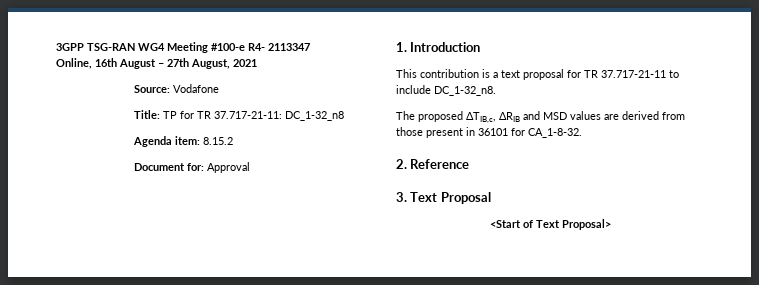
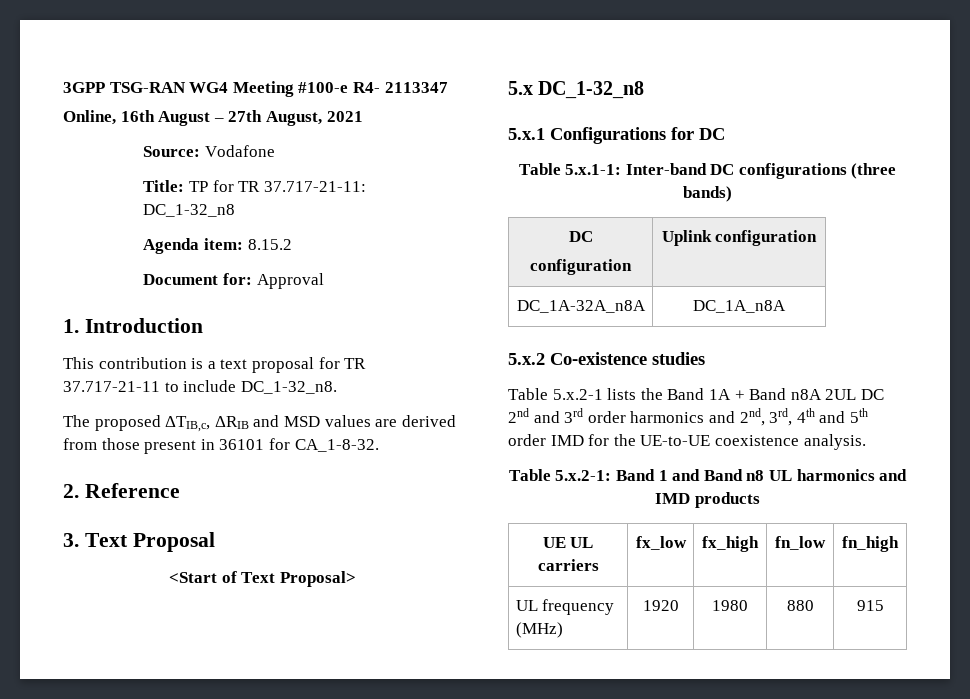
+ 5.x DC_1-32_n8
+ 5.x.1 Configurations for DC
+ Table 5.x.1-1: Inter-band DC configurations (three bands)
+ DC
+ configuration | Uplink configuration
+ DC_1A-32A_n8A | DC_1A_n8A
+ 5.x.2 Co-existence studies
+ Table 5.x.2-1 lists the Band 1A + Band n8A 2UL DC 2nd and 3rd order harmonics and 2nd, 3rd, 4th and 5th order IMD for the UE-to-UE coexistence analysis.
+ Table 5.x.2-1: Band 1 and Band n8 UL harmonics and IMD products
+ UE UL carriers | fx_low | fx_high | fn_low | fn_high
+ UL frequency (MHz) | 1920 | 1980 | 880 | 915

